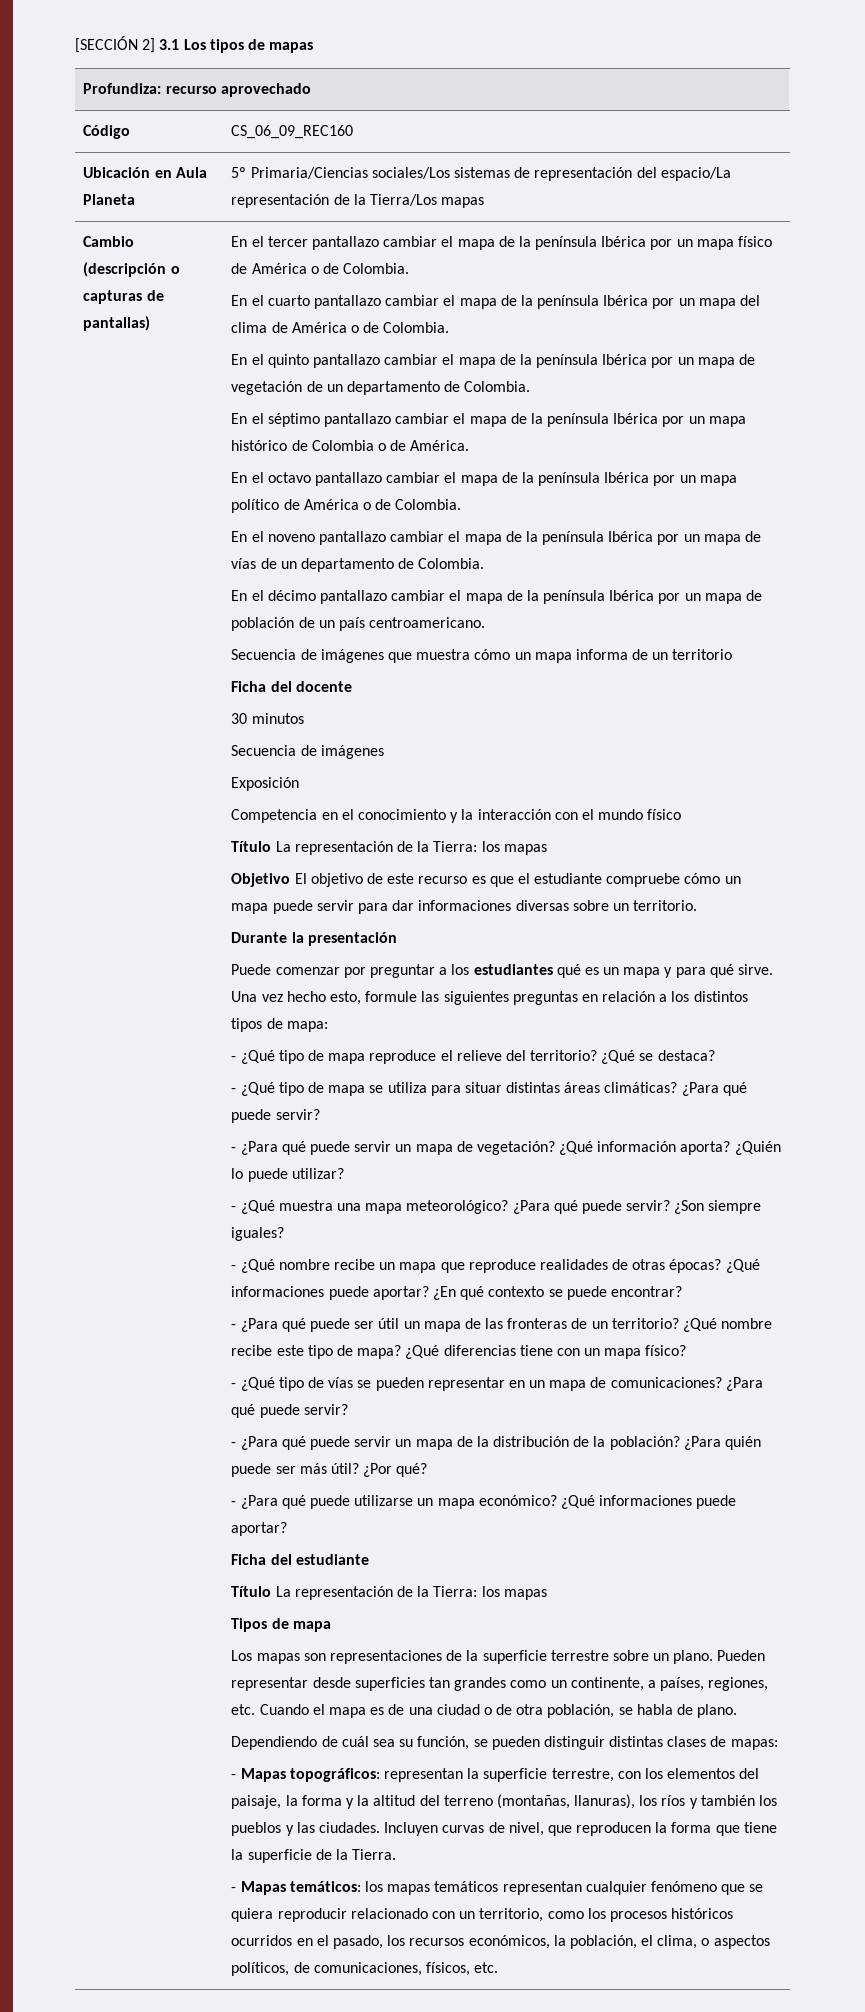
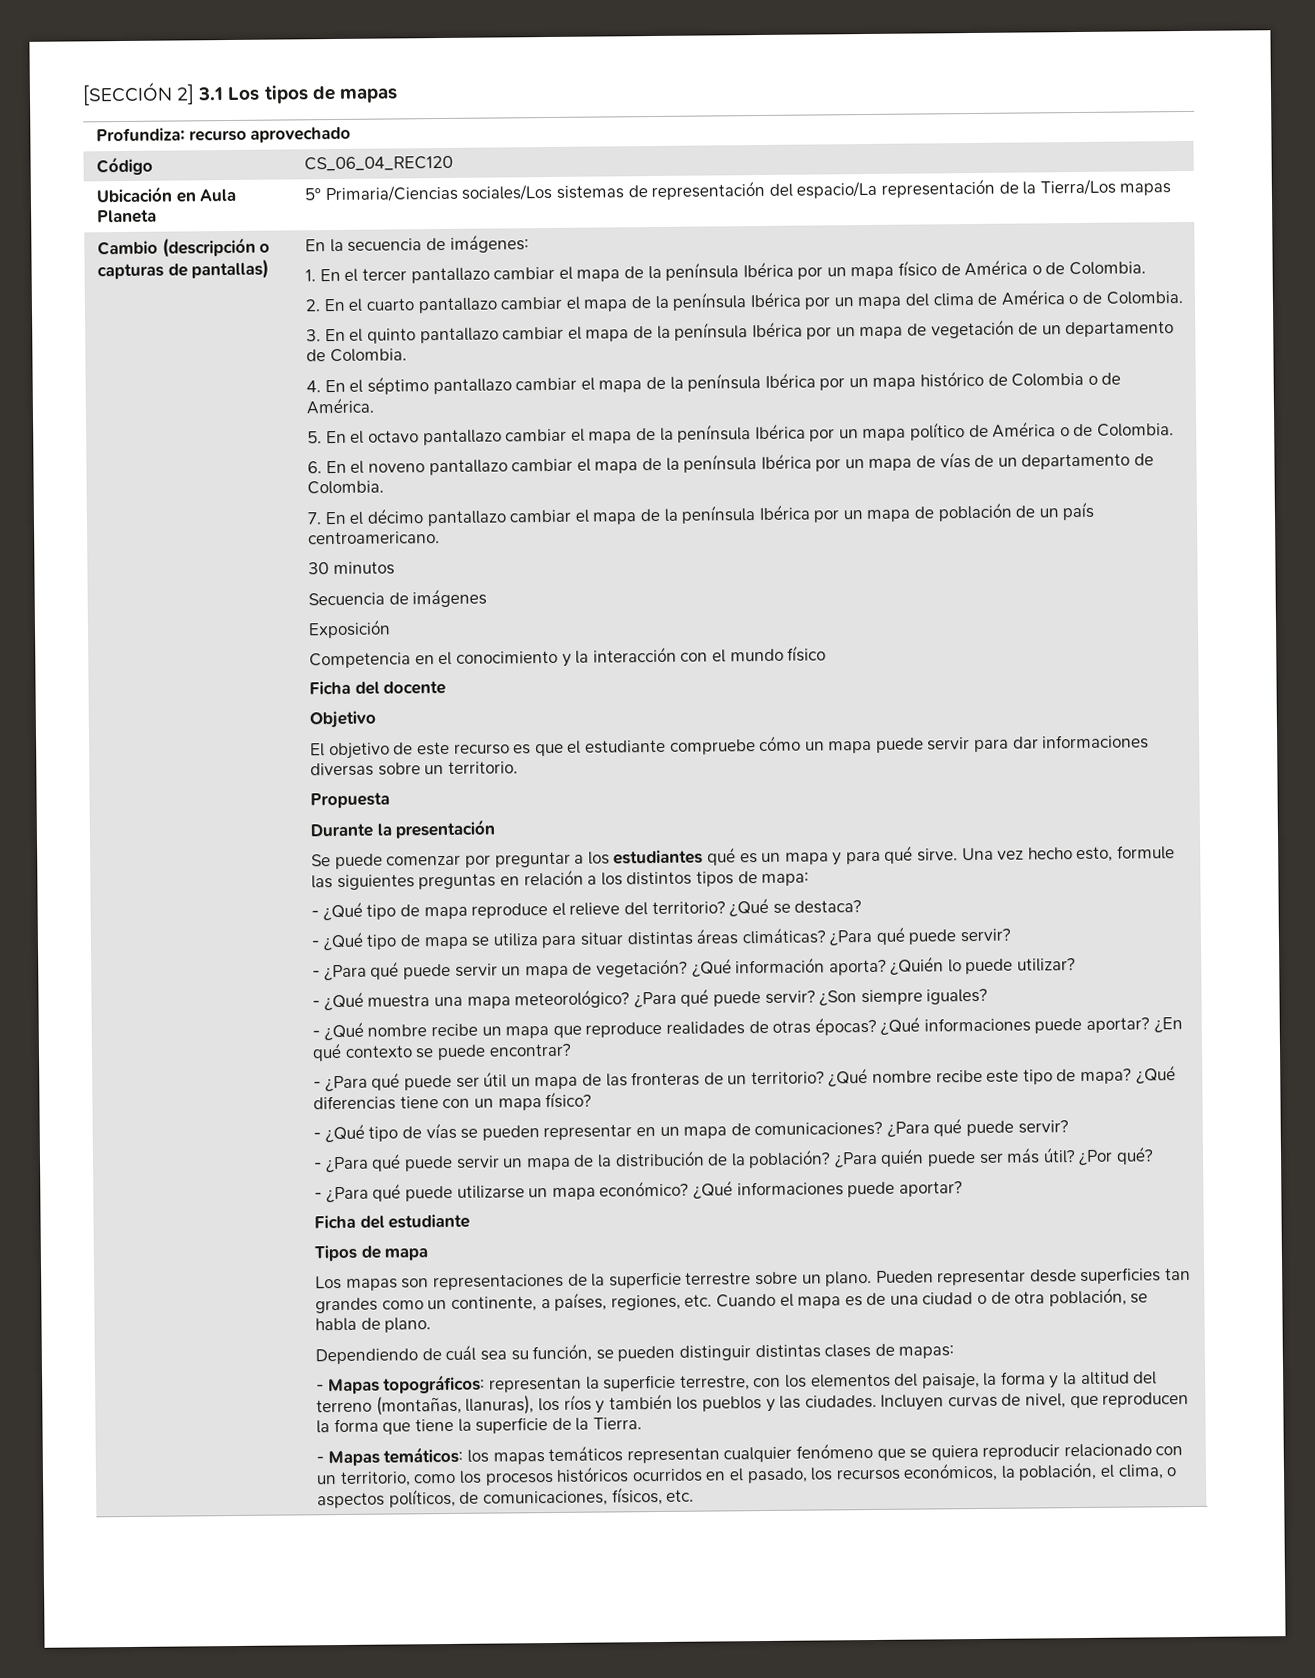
- Código | CS_06_09_REC160
+ Código | CS_06_04_REC120
- En el tercer pantallazo cambiar el mapa de la península Ibérica por un mapa físico de América o de Colombia.
+ En la secuencia de imágenes:
+ 1. En el tercer pantallazo cambiar el mapa de la península Ibérica por un mapa físico de América o de Colombia.
- En el cuarto pantallazo cambiar el mapa de la península Ibérica por un mapa del clima de América o de Colombia.
+ 2. En el cuarto pantallazo cambiar el mapa de la península Ibérica por un mapa del clima de América o de Colombia.
- En el quinto pantallazo cambiar el mapa de la península Ibérica por un mapa de vegetación de un departamento de Colombia.
+ 3. En el quinto pantallazo cambiar el mapa de la península Ibérica por un mapa de vegetación de un departamento de Colombia.
- En el séptimo pantallazo cambiar el mapa de la península Ibérica por un mapa histórico de Colombia o de América.
+ 4. En el séptimo pantallazo cambiar el mapa de la península Ibérica por un mapa histórico de Colombia o de América.
- En el octavo pantallazo cambiar el mapa de la península Ibérica por un mapa político de América o de Colombia.
+ 5. En el octavo pantallazo cambiar el mapa de la península Ibérica por un mapa político de América o de Colombia.
- En el noveno pantallazo cambiar el mapa de la península Ibérica por un mapa de vías de un departamento de Colombia.
+ 6. En el noveno pantallazo cambiar el mapa de la península Ibérica por un mapa de vías de un departamento de Colombia.
- En el décimo pantallazo cambiar el mapa de la península Ibérica por un mapa de población de un país centroamericano.
+ 7. En el décimo pantallazo cambiar el mapa de la península Ibérica por un mapa de población de un país centroamericano.
- Secuencia de imágenes que muestra cómo un mapa informa de un territorio
- Ficha del docente
  Competencia en el conocimiento y la interacción con el mundo físico
- Título La representación de la Tierra: los mapas
+ Ficha del docente
- Objetivo El objetivo de este recurso es que el estudiante compruebe cómo un mapa puede servir para dar informaciones diversas sobre un territorio.
+ Objetivo
+ El objetivo de este recurso es que el estudiante compruebe cómo un mapa puede servir para dar informaciones diversas sobre un territorio.
+ Propuesta
- Puede comenzar por preguntar a los estudiantes qué es un mapa y para qué sirve.
+ Se puede comenzar por preguntar a los estudiantes qué es un mapa y para qué sirve.
  Ficha del estudiante
- Título La representación de la Tierra: los mapas

